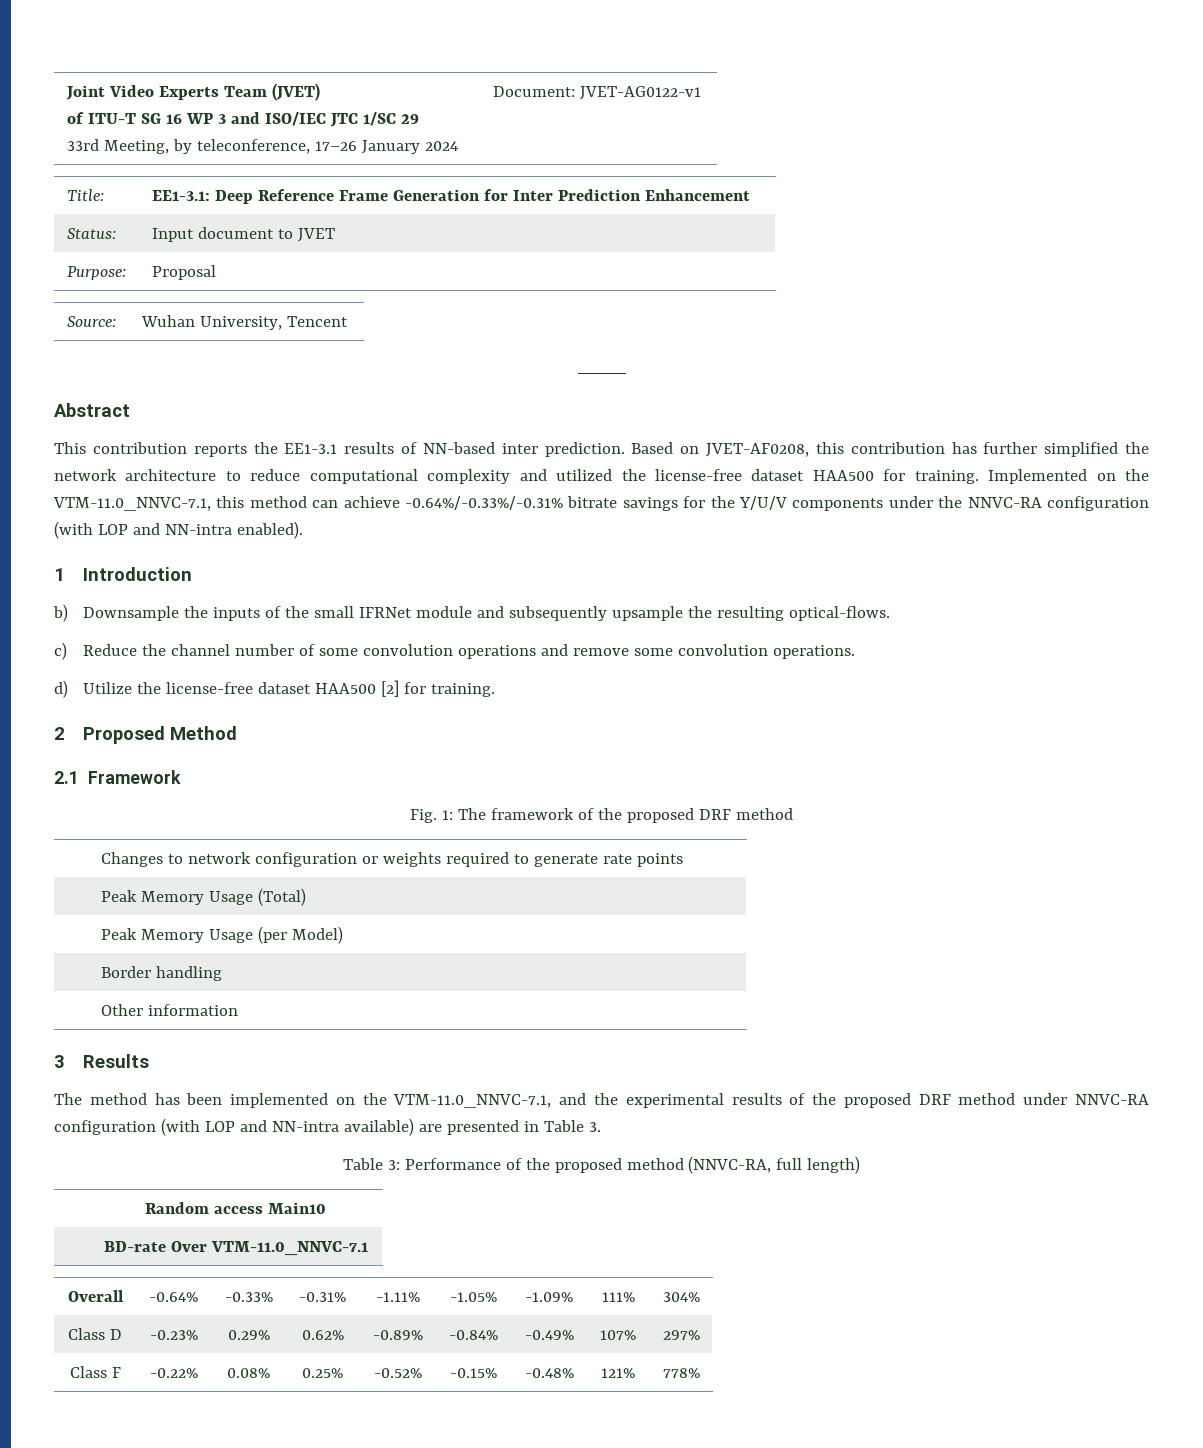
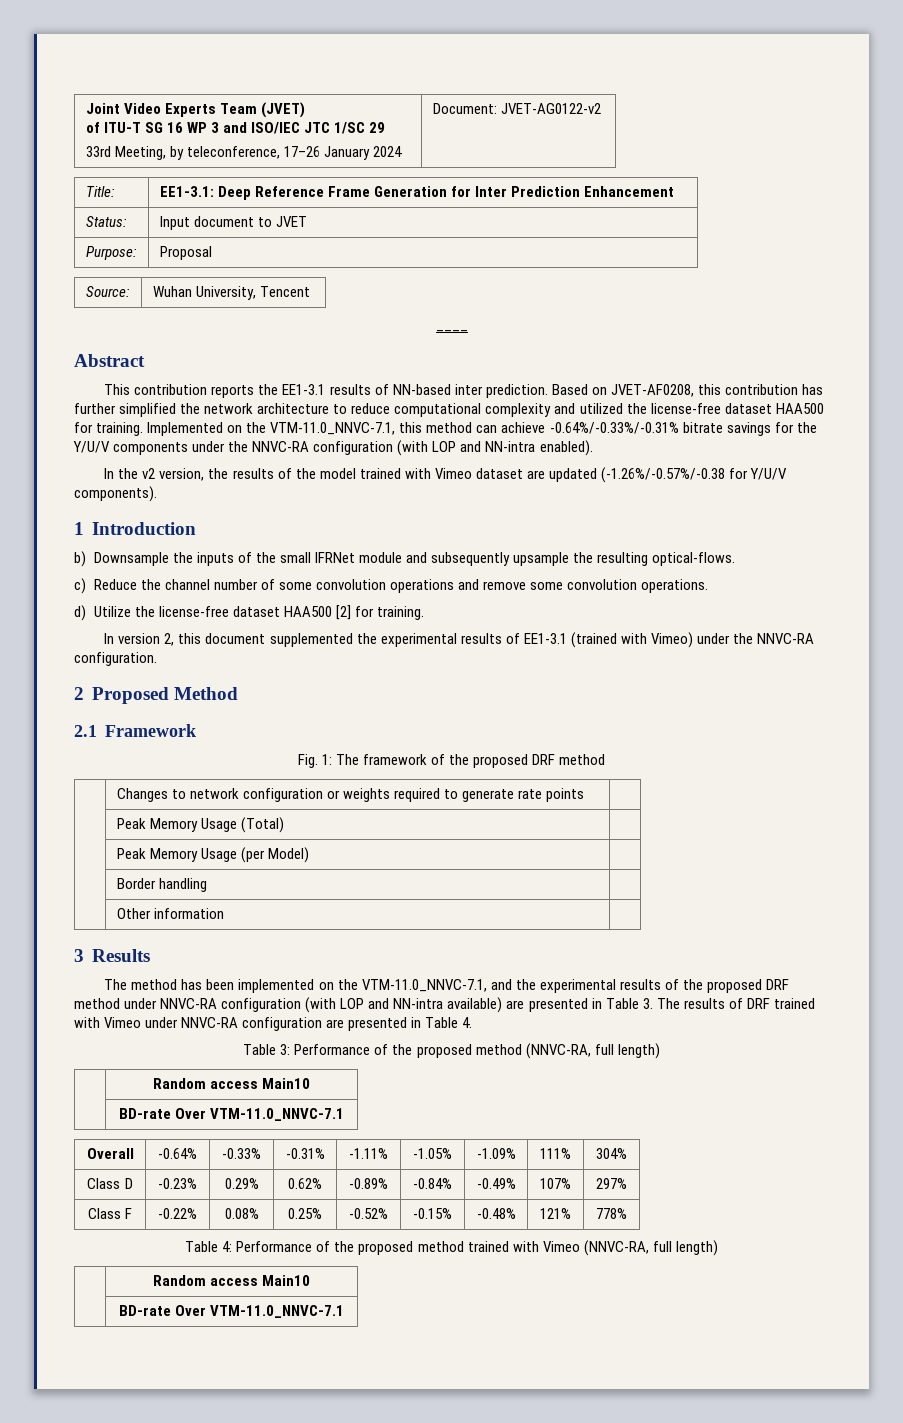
  Joint Video Experts Team (JVET)
  of ITU-T SG 16 WP 3 and ISO/IEC JTC 1/SC 29
- 33rd Meeting, by teleconference, 17–26 January 2024 | Document: JVET-AG0122-v1
+ 33rd Meeting, by teleconference, 17–26 January 2024 | Document: JVET-AG0122-v2
+ In the v2 version, the results of the model trained with Vimeo dataset are updated (-1.26%/-0.57%/-0.38 for Y/U/V components).
+ In version 2, this document supplemented the experimental results of EE1-3.1 (trained with Vimeo) under the NNVC-RA configuration.
- The method has been implemented on the VTM-11.0_NNVC-7.1, and the experimental results of the proposed DRF method under NNVC-RA configuration (with LOP and NN-intra available) are presented in Table 3.
+ The method has been implemented on the VTM-11.0_NNVC-7.1, and the experimental results of the proposed DRF method under NNVC-RA configuration (with LOP and NN-intra available) are presented in Table 3. The results of DRF trained with Vimeo under NNVC-RA configuration are presented in Table 4.
+ Table 4: Performance of the proposed method trained with Vimeo (NNVC-RA, full length)
+ | Random access Main10
+ | BD-rate Over VTM-11.0_NNVC-7.1

